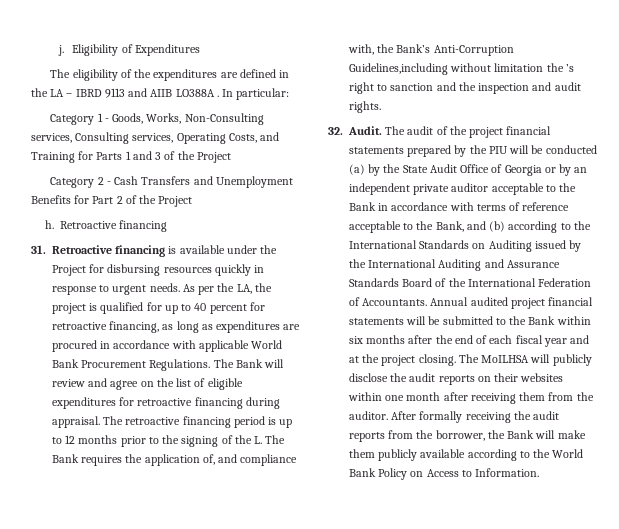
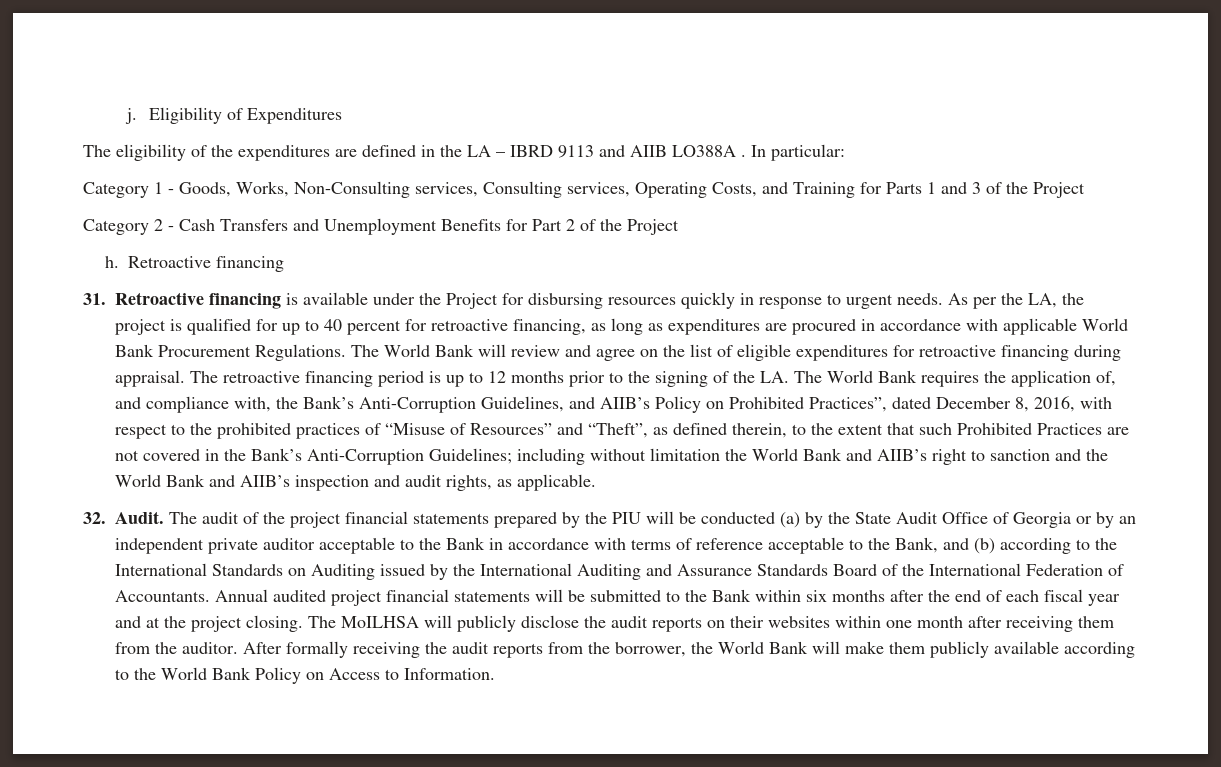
- The Bank will review and agree on the list of eligible expenditures for retroactive financing during appraisal.
+ The World Bank will review and agree on the list of eligible expenditures for retroactive financing during appraisal.
- The retroactive financing period is up to 12 months prior to the signing of the L. The Bank requires the application of, and compliance with, the Bank’s Anti-Corruption Guidelines,including without limitation the ’s right to sanction and the inspection and audit rights.
+ The retroactive financing period is up to 12 months prior to the signing of the LA. The World Bank requires the application of, and compliance with, the Bank’s Anti-Corruption Guidelines, and AIIB’s Policy on Prohibited Practices”, dated December 8, 2016, with respect to the prohibited practices of “Misuse of Resources” and “Theft”, as defined therein, to the extent that such Prohibited Practices are not covered in the Bank’s Anti-Corruption Guidelines; including without limitation the World Bank and AIIB’s right to sanction and the World Bank and AIIB’s inspection and audit rights, as applicable.
- After formally receiving the audit reports from the borrower, the Bank will make them publicly available according to the World Bank Policy on Access to Information.
+ After formally receiving the audit reports from the borrower, the World Bank will make them publicly available according to the World Bank Policy on Access to Information.

